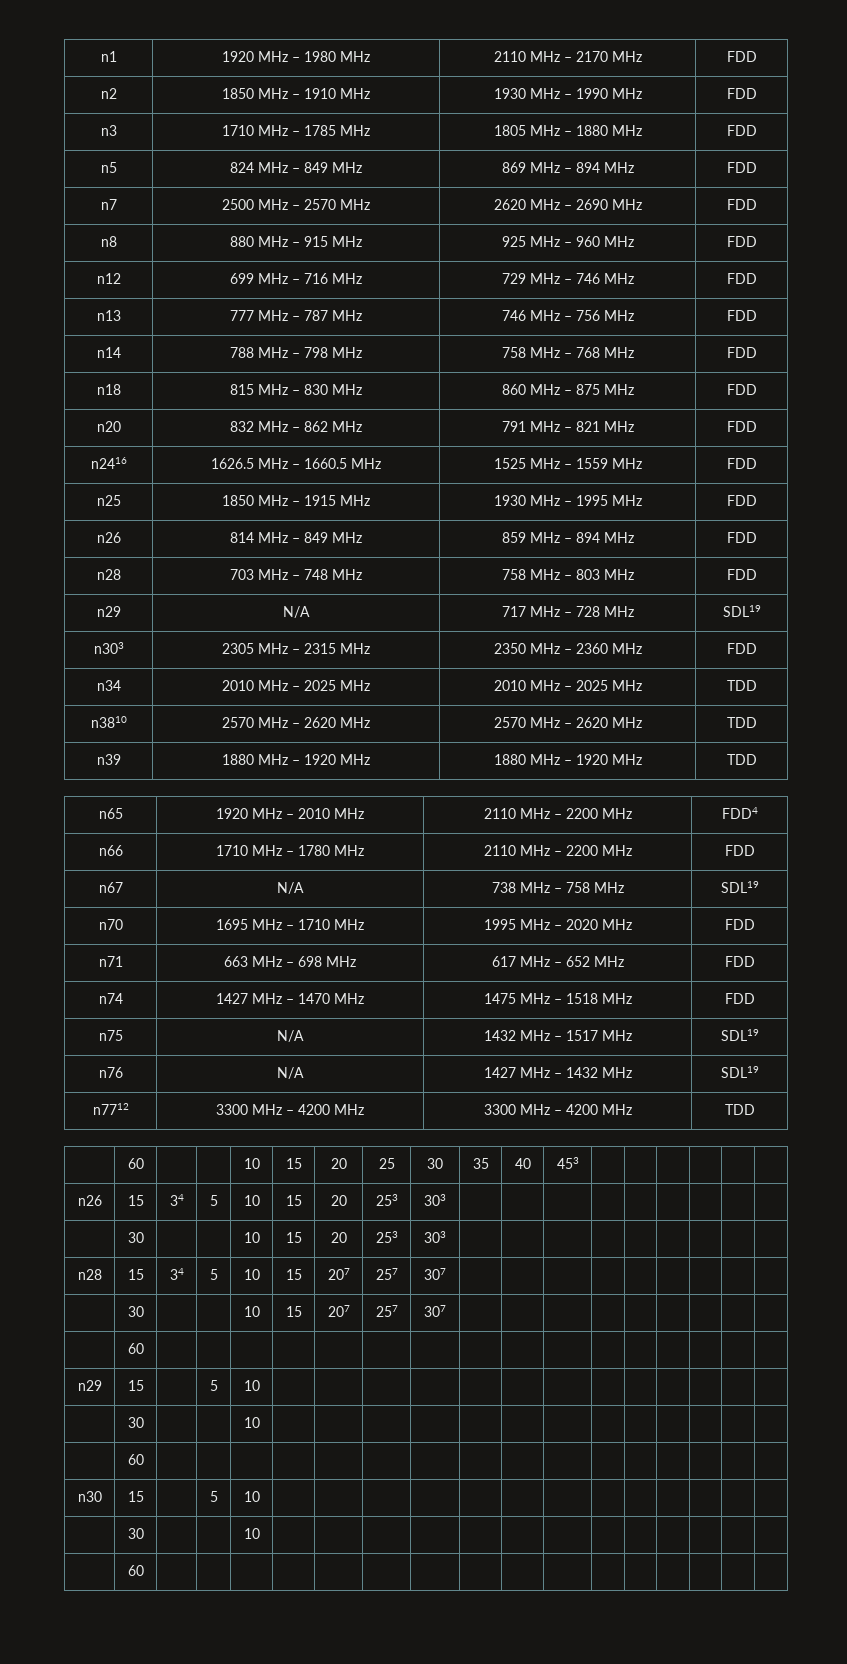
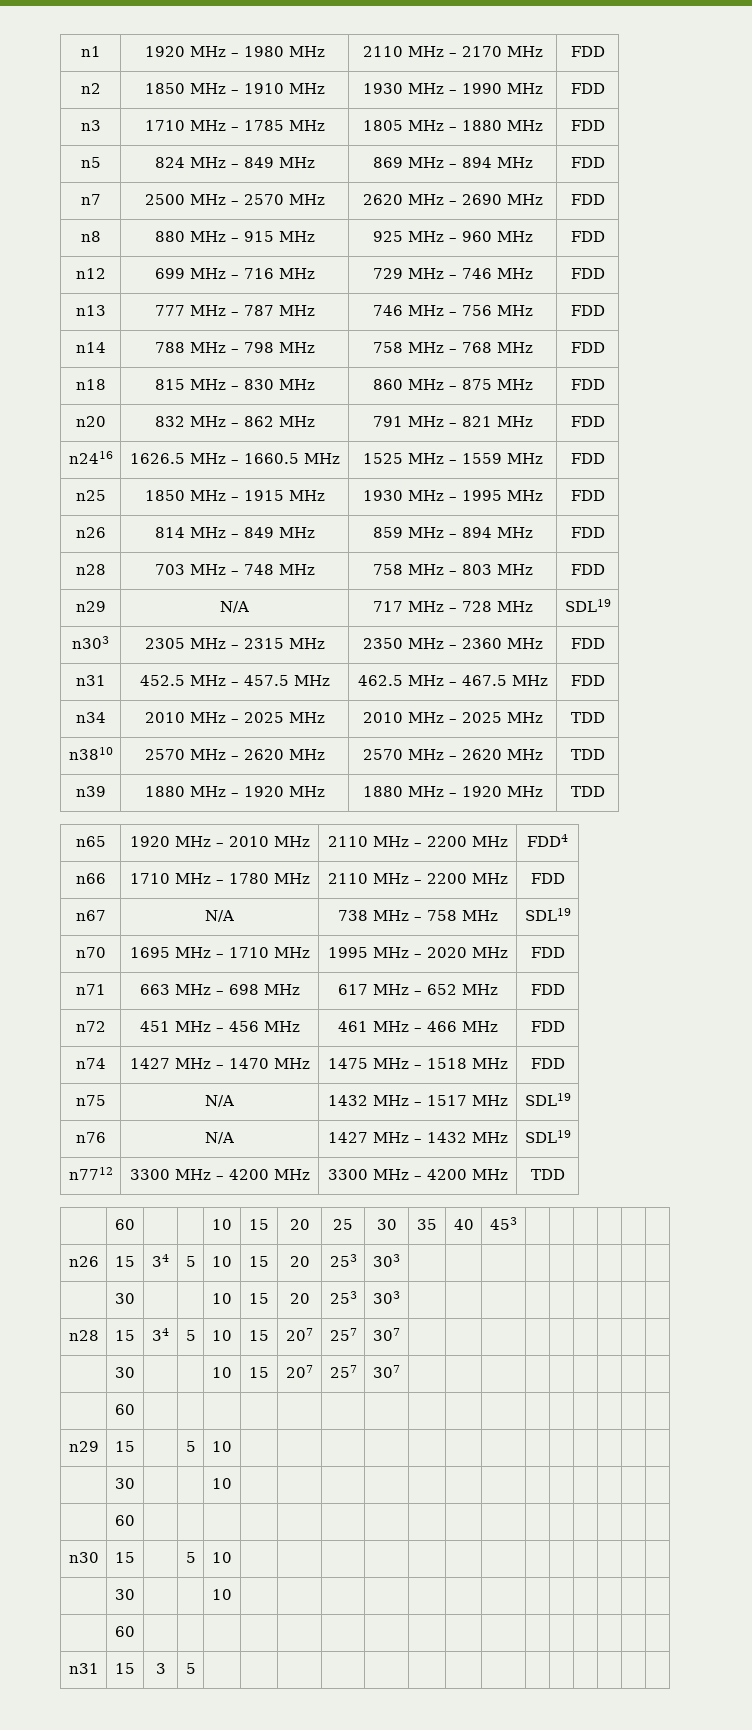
+ n31 | 452.5 MHz – 457.5 MHz | 462.5 MHz – 467.5 MHz | FDD
+ n72 | 451 MHz – 456 MHz | 461 MHz – 466 MHz | FDD
+ n31 | 15 | 3 | 5 | | | | | | | | | | | | | |

